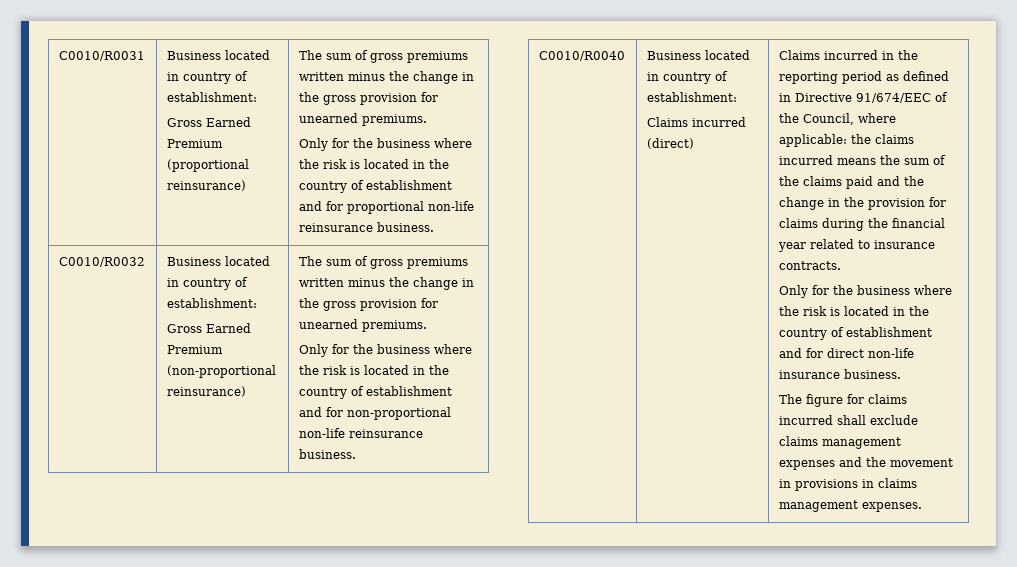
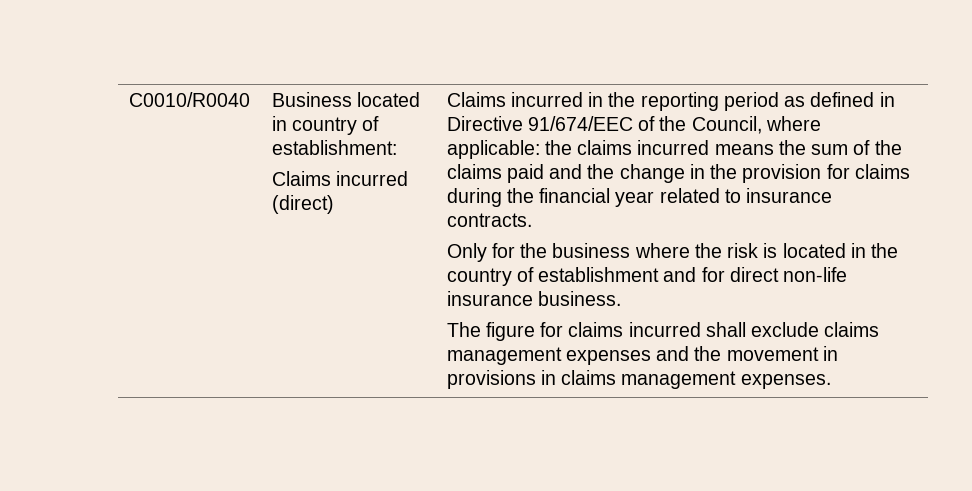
- C0010/R0031 | Business located in country of establishment:
- Gross Earned Premium (proportional reinsurance) | The sum of gross premiums written minus the change in the gross provision for unearned premiums.
- Only for the business where the risk is located in the country of establishment and for proportional non-life reinsurance business.
- C0010/R0032 | Business located in country of establishment:
- Gross Earned Premium (non-proportional reinsurance) | The sum of gross premiums written minus the change in the gross provision for unearned premiums.
- Only for the business where the risk is located in the country of establishment and for non-proportional non-life reinsurance business.

